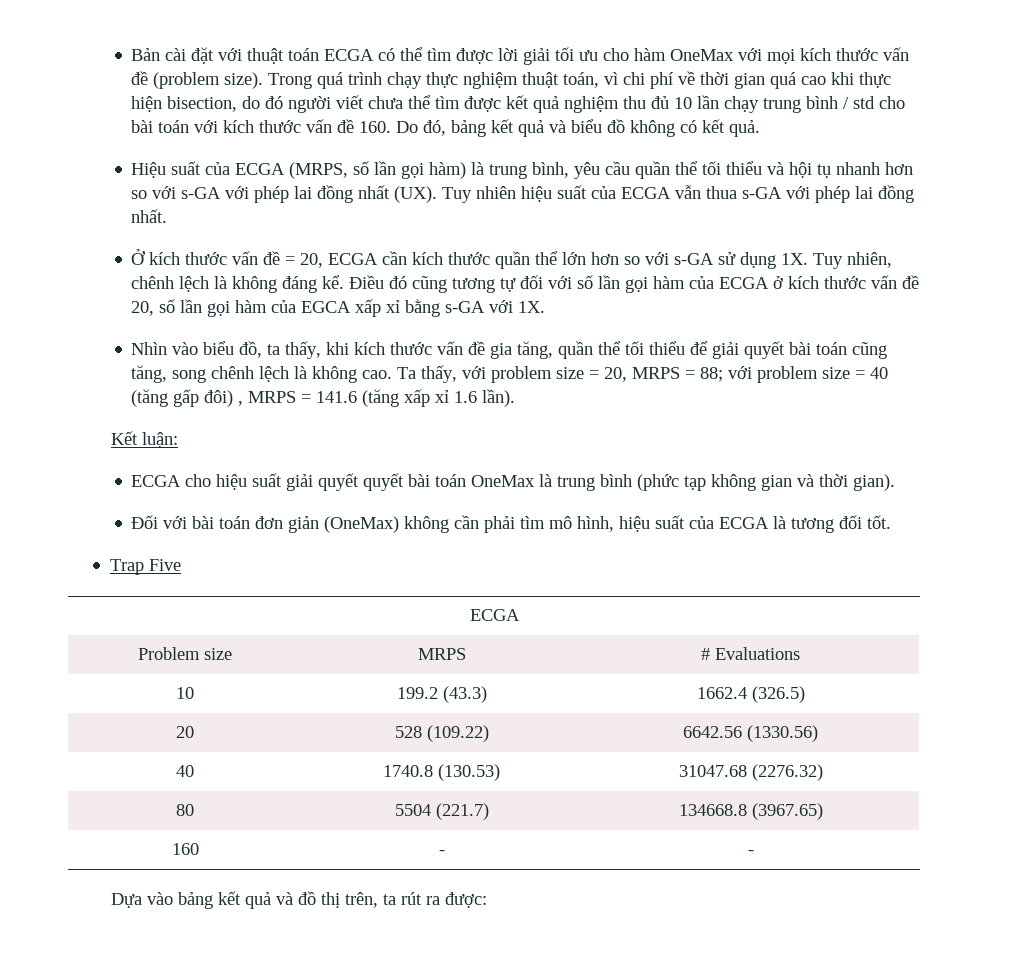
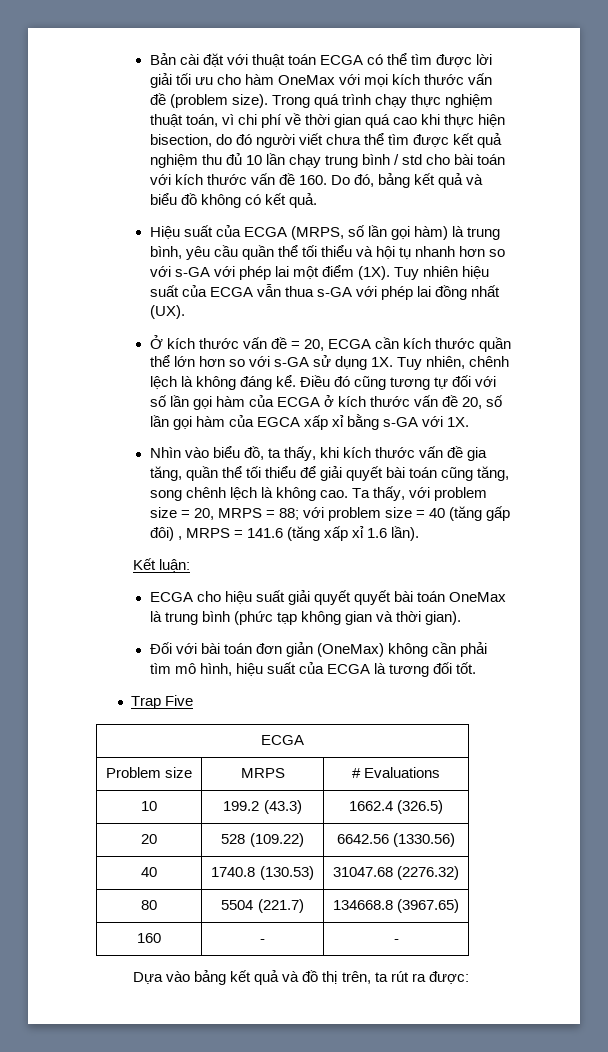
- Hiệu suất của ECGA (MRPS, số lần gọi hàm) là trung bình, yêu cầu quần thể tối thiểu và hội tụ nhanh hơn so với s-GA với phép lai đồng nhất (UX). Tuy nhiên hiệu suất của ECGA vẫn thua s-GA với phép lai đồng nhất.
+ Hiệu suất của ECGA (MRPS, số lần gọi hàm) là trung bình, yêu cầu quần thể tối thiểu và hội tụ nhanh hơn so với s-GA với phép lai một điểm (1X). Tuy nhiên hiệu suất của ECGA vẫn thua s-GA với phép lai đồng nhất (UX).

